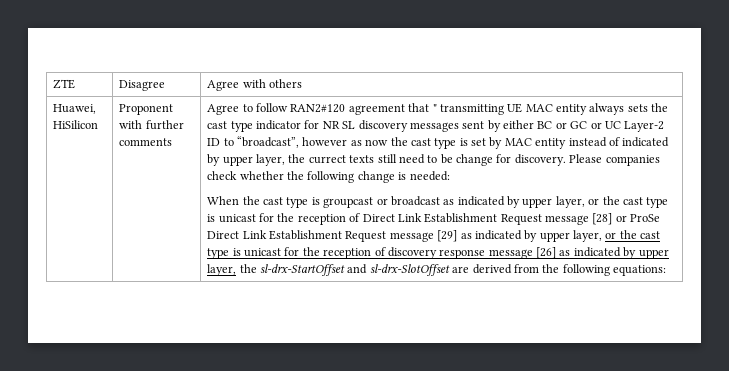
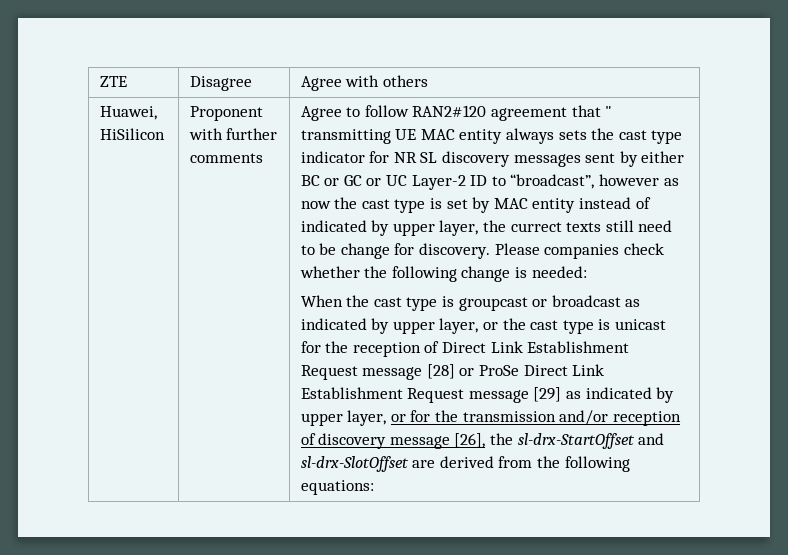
- When the cast type is groupcast or broadcast as indicated by upper layer, or the cast type is unicast for the reception of Direct Link Establishment Request message [28] or ProSe Direct Link Establishment Request message [29] as indicated by upper layer, or the cast type is unicast for the reception of discovery response message [26] as indicated by upper layer, the sl-drx-StartOffset and sl-drx-SlotOffset are derived from the following equations:
+ When the cast type is groupcast or broadcast as indicated by upper layer, or the cast type is unicast for the reception of Direct Link Establishment Request message [28] or ProSe Direct Link Establishment Request message [29] as indicated by upper layer, or for the transmission and/or reception of discovery message [26], the sl-drx-StartOffset and sl-drx-SlotOffset are derived from the following equations:

